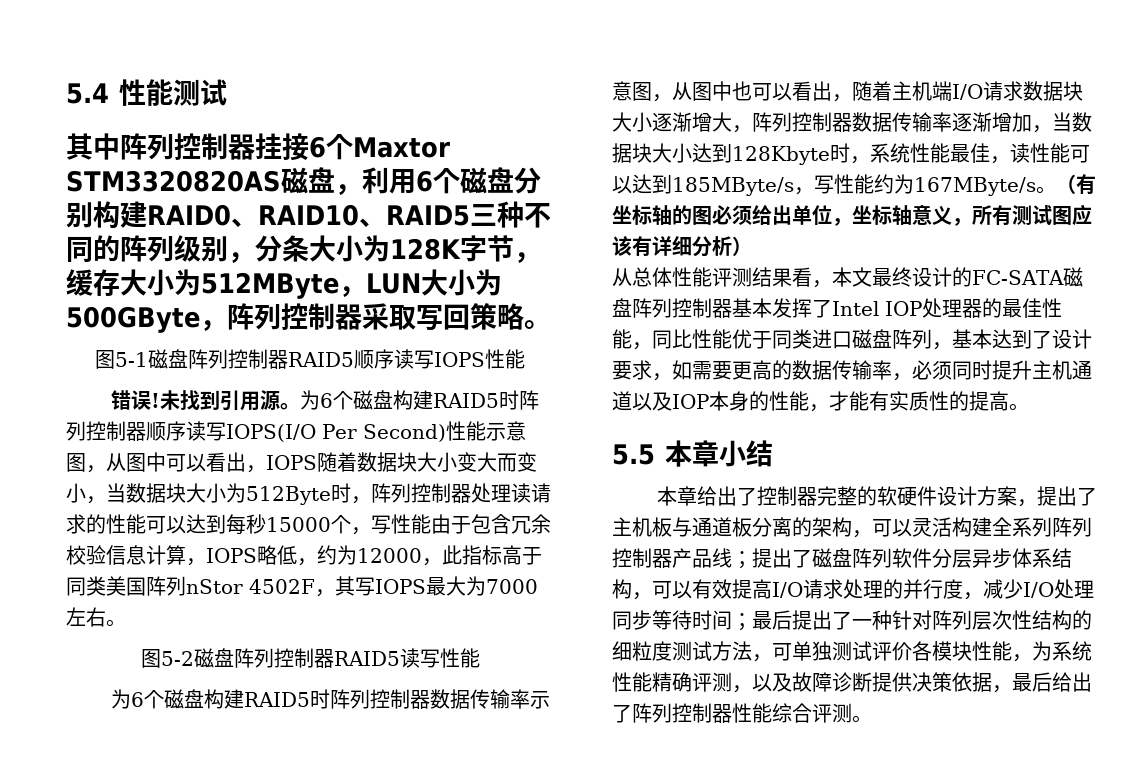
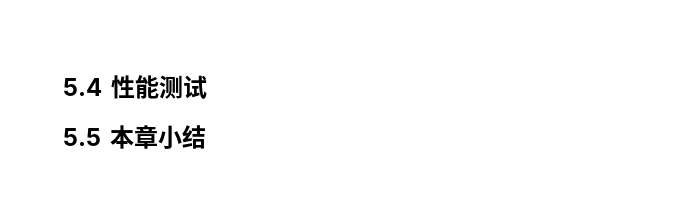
- 其中阵列控制器挂接6个Maxtor STM3320820AS磁盘，利用6个磁盘分别构建RAID0、RAID10、RAID5三种不同的阵列级别，分条大小为128K字节，缓存大小为512MByte，LUN大小为500GByte，阵列控制器采取写回策略。
- 图5-1磁盘阵列控制器RAID5顺序读写IOPS性能
- 错误!未找到引用源。为6个磁盘构建RAID5时阵列控制器顺序读写IOPS(I/O Per Second)性能示意图，从图中可以看出，IOPS随着数据块大小变大而变小，当数据块大小为512Byte时，阵列控制器处理读请求的性能可以达到每秒15000个，写性能由于包含冗余校验信息计算，IOPS略低，约为12000，此指标高于同类美国阵列nStor 4502F，其写IOPS最大为7000左右。
- 图5-2磁盘阵列控制器RAID5读写性能
- 为6个磁盘构建RAID5时阵列控制器数据传输率示意图，从图中也可以看出，随着主机端I/O请求数据块大小逐渐增大，阵列控制器数据传输率逐渐增加，当数据块大小达到128Kbyte时，系统性能最佳，读性能可以达到185MByte/s，写性能约为167MByte/s。（有坐标轴的图必须给出单位，坐标轴意义，所有测试图应该有详细分析）
- 从总体性能评测结果看，本文最终设计的FC-SATA磁盘阵列控制器基本发挥了Intel IOP处理器的最佳性能，同比性能优于同类进口磁盘阵列，基本达到了设计要求，如需要更高的数据传输率，必须同时提升主机通道以及IOP本身的性能，才能有实质性的提高。
  5.5本章小结
- 本章给出了控制器完整的软硬件设计方案，提出了主机板与通道板分离的架构，可以灵活构建全系列阵列控制器产品线；提出了磁盘阵列软件分层异步体系结构，可以有效提高I/O请求处理的并行度，减少I/O处理同步等待时间；最后提出了一种针对阵列层次性结构的细粒度测试方法，可单独测试评价各模块性能，为系统性能精确评测，以及故障诊断提供决策依据，最后给出了阵列控制器性能综合评测。

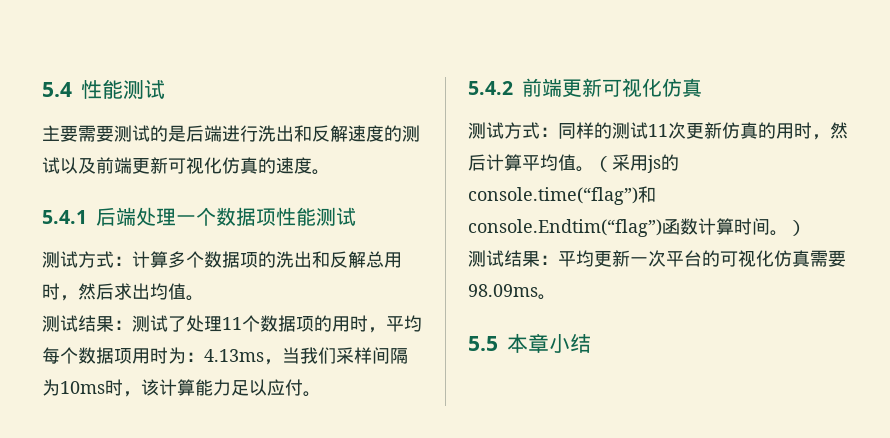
+ 主要需要测试的是后端进行洗出和反解速度的测试以及前端更新可视化仿真的速度。
+ 5.4.1后端处理一个数据项性能测试
+ 测试方式：计算多个数据项的洗出和反解总用时，然后求出均值。
+ 测试结果：测试了处理11个数据项的用时，平均每个数据项用时为：4.13ms，当我们采样间隔为10ms时，该计算能力足以应付。
+ 5.4.2前端更新可视化仿真
+ 测试方式：同样的测试11次更新仿真的用时，然后计算平均值。（采用js的console.time(“flag”)和console.Endtim(“flag”)函数计算时间。）
+ 测试结果：平均更新一次平台的可视化仿真需要98.09ms。

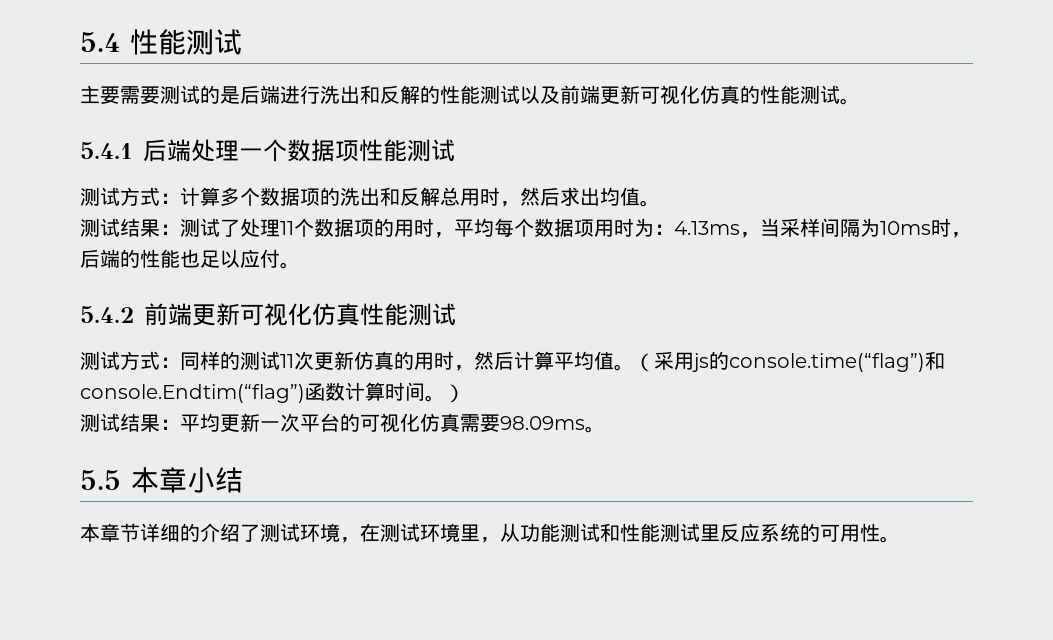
- 主要需要测试的是后端进行洗出和反解速度的测试以及前端更新可视化仿真的速度。
+ 主要需要测试的是后端进行洗出和反解的性能测试以及前端更新可视化仿真的性能测试。
- 测试结果：测试了处理11个数据项的用时，平均每个数据项用时为：4.13ms，当我们采样间隔为10ms时，该计算能力足以应付。
+ 测试结果：测试了处理11个数据项的用时，平均每个数据项用时为：4.13ms，当采样间隔为10ms时，后端的性能也足以应付。
- 5.4.2前端更新可视化仿真
+ 5.4.2前端更新可视化仿真性能测试
+ 本章节详细的介绍了测试环境，在测试环境里，从功能测试和性能测试里反应系统的可用性。

